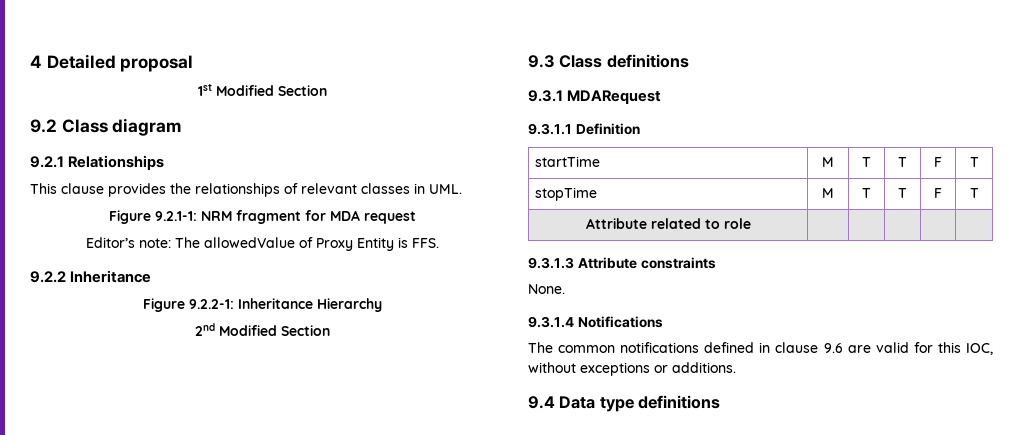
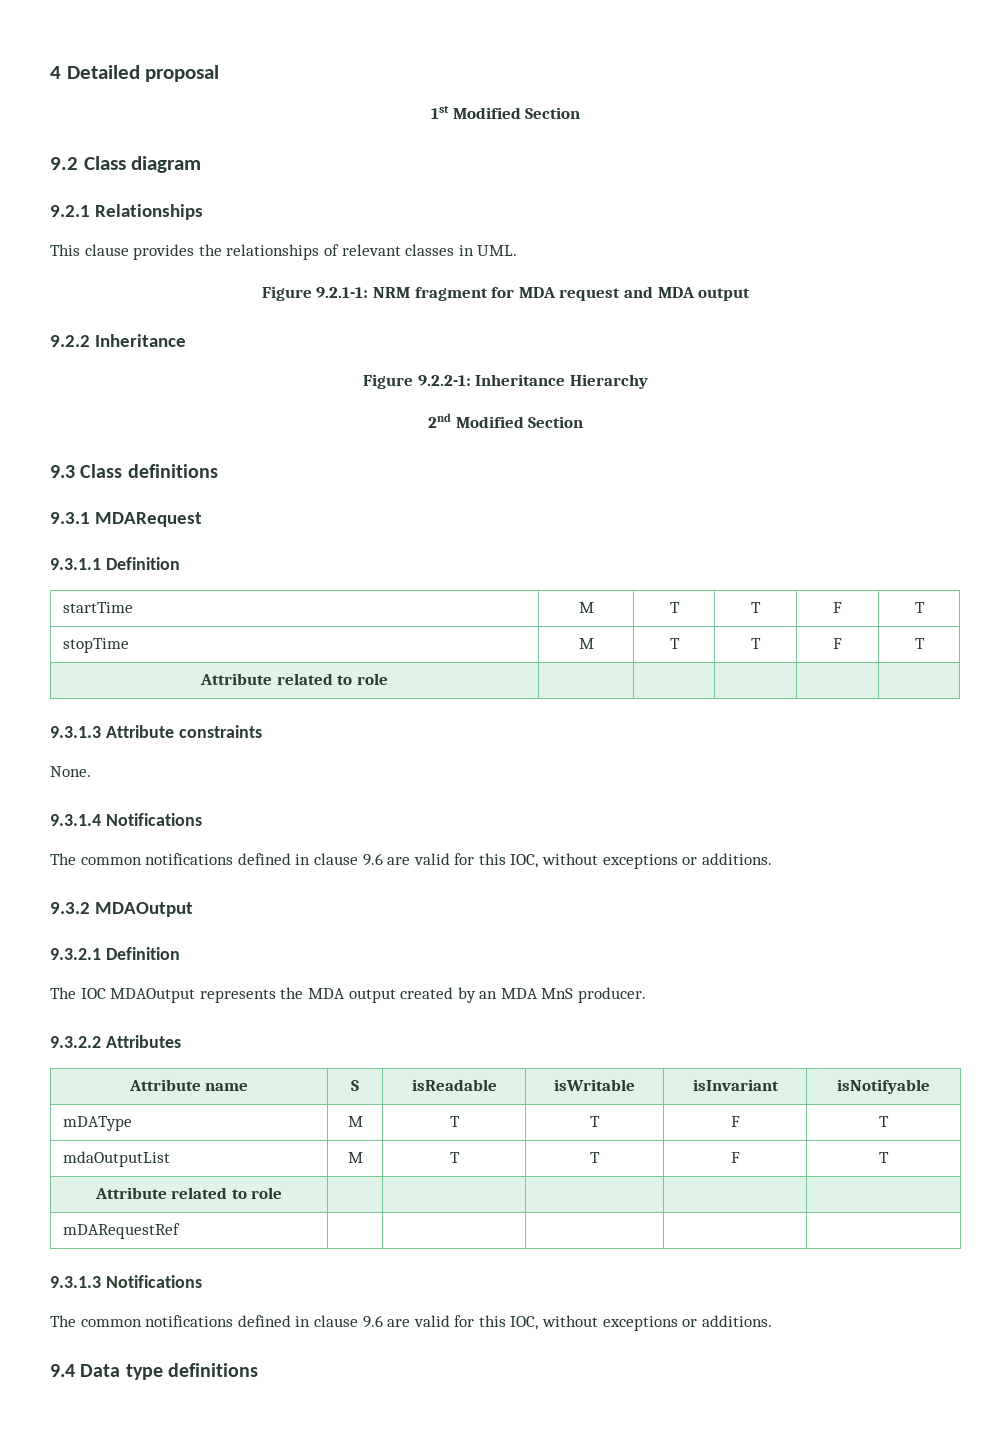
- Figure 9.2.1-1: NRM fragment for MDA request
- Editor’s note: The allowedValue of Proxy Entity is FFS.
+ Figure 9.2.1-1: NRM fragment for MDA request and MDA output
+ 9.3.2 MDAOutput
+ 9.3.2.1 Definition
+ The IOC MDAOutput represents the MDA output created by an MDA MnS producer.
+ 9.3.2.2 Attributes
+ Attribute name | S | isReadable | isWritable | isInvariant | isNotifyable
+ mDAType | M | T | T | F | T
+ mdaOutputList | M | T | T | F | T
+ Attribute related to role | | | | |
+ mDARequestRef | | | | |
+ 9.3.1.3 Notifications
+ The common notifications defined in clause 9.6 are valid for this IOC, without exceptions or additions.

